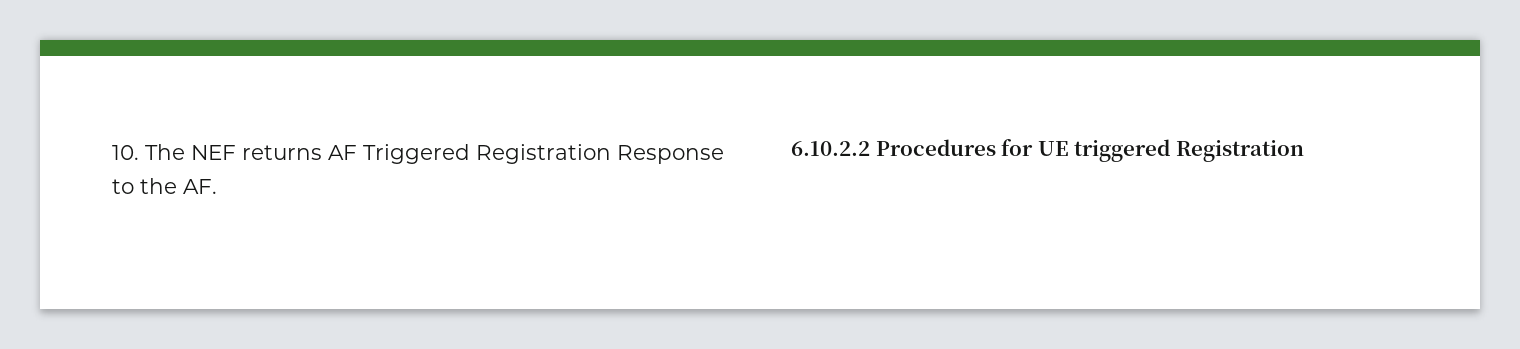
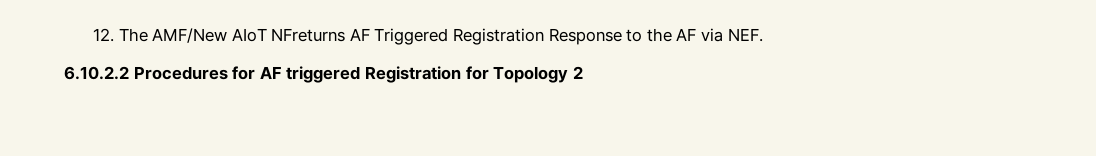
- 10. The NEF returns AF Triggered Registration Response to the AF.
+ 12. The AMF/New AIoT NFreturns AF Triggered Registration Response to the AF via NEF.
- 6.10.2.2 Procedures for UE triggered Registration
+ 6.10.2.2 Procedures for AF triggered Registration for Topology 2

